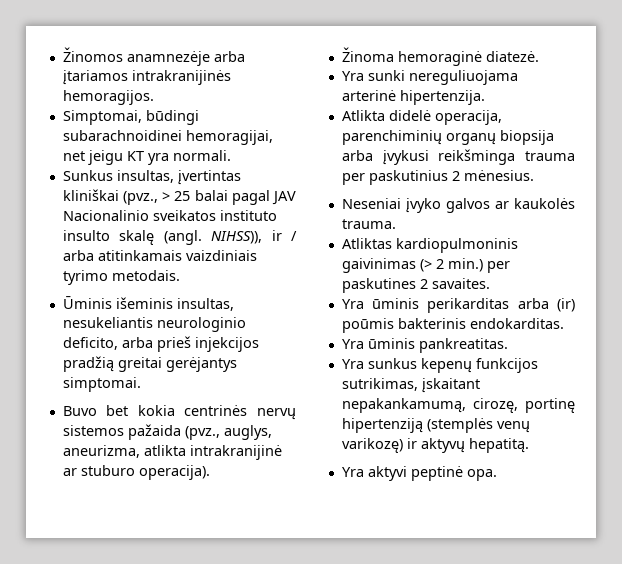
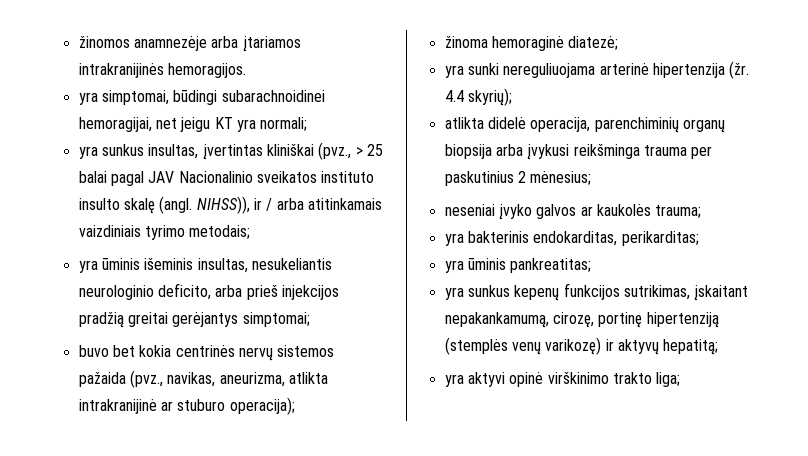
- Žinomos anamnezėje arba įtariamos intrakranijinės hemoragijos.
+ žinomos anamnezėje arba įtariamos intrakranijinės hemoragijos.
- Simptomai, būdingi subarachnoidinei hemoragijai, net jeigu KT yra normali.
- Sunkus insultas, įvertintas kliniškai (pvz., > 25 balai pagal JAV Nacionalinio sveikatos instituto insulto skalę (angl.
+ yra simptomai, būdingi subarachnoidinei hemoragijai, net jeigu KT yra normali;
+ yra sunkus insultas, įvertintas kliniškai (pvz., > 25 balai pagal JAV Nacionalinio sveikatos instituto insulto skalę (angl.
- NIHSS)), ir / arba atitinkamais vaizdiniais tyrimo metodais.
- Ūminis išeminis insultas, nesukeliantis neurologinio deficito, arba prieš injekcijos pradžią greitai gerėjantys simptomai.
- Buvo bet kokia centrinės nervų sistemos pažaida (pvz., auglys, aneurizma, atlikta intrakranijinė ar stuburo operacija).
- Žinoma hemoraginė diatezė.
- Yra sunki nereguliuojama arterinė hipertenzija.
- Atlikta didelė operacija, parenchiminių organų biopsija arba įvykusi reikšminga trauma per paskutinius 2 mėnesius.
- Neseniai įvyko galvos ar kaukolės trauma.
- Atliktas kardiopulmoninis gaivinimas (> 2 min.) per paskutines 2 savaites.
- Yra ūminis perikarditas arba (ir) poūmis bakterinis endokarditas.
- Yra ūminis pankreatitas.
- Yra sunkus kepenų funkcijos sutrikimas, įskaitant nepakankamumą, cirozę, portinę hipertenziją (stemplės venų varikozę) ir aktyvų hepatitą.
- Yra aktyvi peptinė opa.
+ NIHSS)), ir / arba atitinkamais vaizdiniais tyrimo metodais;
+ yra ūminis išeminis insultas, nesukeliantis neurologinio deficito, arba prieš injekcijos pradžią greitai gerėjantys simptomai;
+ buvo bet kokia centrinės nervų sistemos pažaida (pvz., navikas, aneurizma, atlikta intrakranijinė ar stuburo operacija);
+ žinoma hemoraginė diatezė;
+ yra sunki nereguliuojama arterinė hipertenzija (žr. 4.4 skyrių);
+ atlikta didelė operacija, parenchiminių organų biopsija arba įvykusi reikšminga trauma per paskutinius 2 mėnesius;
+ neseniai įvyko galvos ar kaukolės trauma;
+ yra bakterinis endokarditas, perikarditas;
+ yra ūminis pankreatitas;
+ yra sunkus kepenų funkcijos sutrikimas, įskaitant nepakankamumą, cirozę, portinę hipertenziją (stemplės venų varikozę) ir aktyvų hepatitą;
+ yra aktyvi opinė virškinimo trakto liga;

